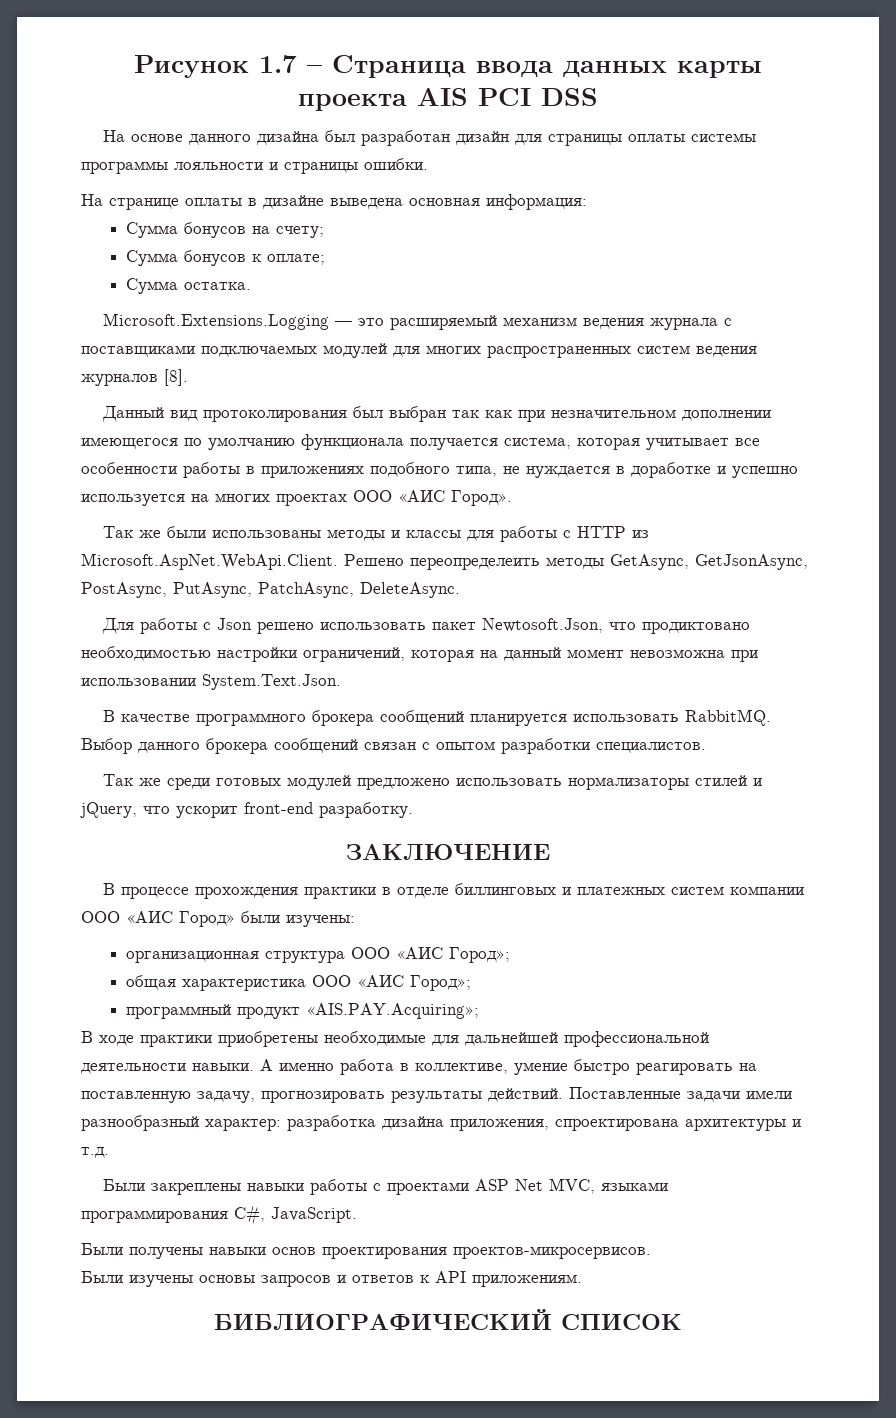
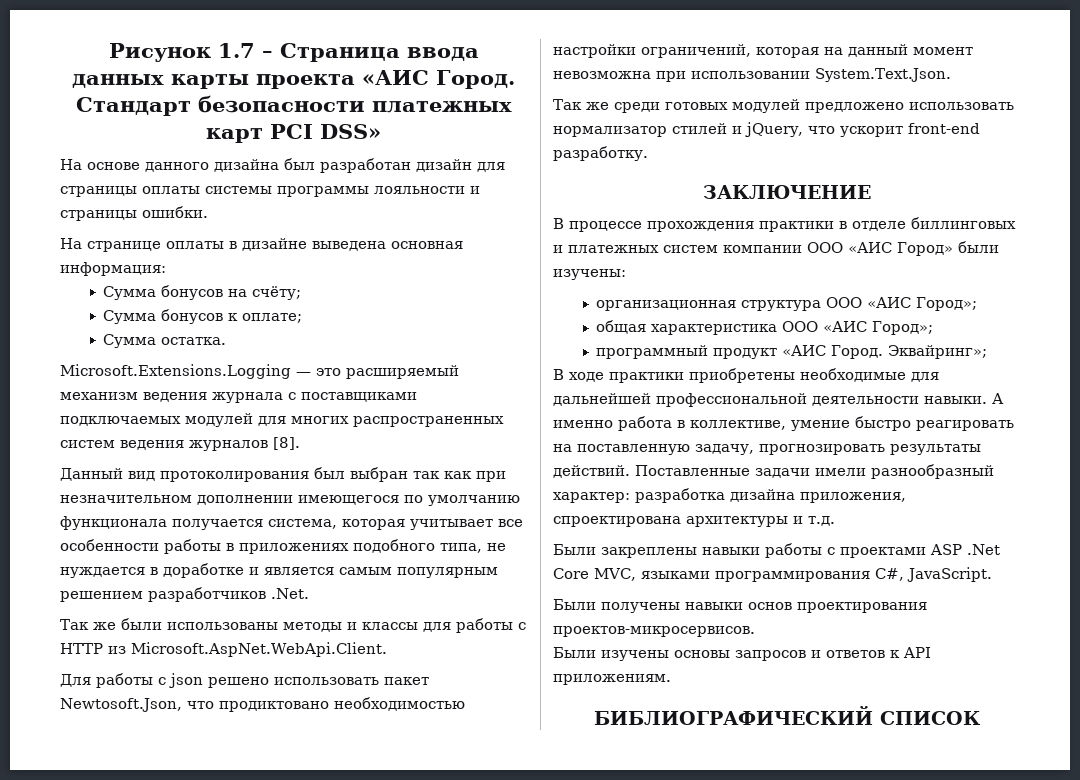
- Рисунок 1.7 – Страница ввода данных карты проекта AIS PCI DSS
+ Рисунок 1.7 – Страница ввода данных карты проекта «АИС Город. Стандарт безопасности платежных карт PCI DSS»
- Сумма бонусов на счету;
+ Сумма бонусов на счёту;
- Данный вид протоколирования был выбран так как при незначительном дополнении имеющегося по умолчанию функционала получается система, которая учитывает все особенности работы в приложениях подобного типа, не нуждается в доработке и успешно используется на многих проектах ООО «АИС Город».
+ Данный вид протоколирования был выбран так как при незначительном дополнении имеющегося по умолчанию функционала получается система, которая учитывает все особенности работы в приложениях подобного типа, не нуждается в доработке и является самым популярным решением разработчиков .Net.
- Так же были использованы методы и классы для работы с HTTP из Microsoft.AspNet.WebApi.Client. Решено переопределеить методы GetAsync, GetJsonAsync, PostAsync, PutAsync, PatchAsync, DeleteAsync.
+ Так же были использованы методы и классы для работы с HTTP из Microsoft.AspNet.WebApi.Client.
- Для работы с Json решено использовать пакет Newtosoft.Json, что продиктовано необходимостью настройки ограничений, которая на данный момент невозможна при использовании System.Text.Json.
+ Для работы с json решено использовать пакет Newtosoft.Json, что продиктовано необходимостью настройки ограничений, которая на данный момент невозможна при использовании System.Text.Json.
- В качестве программного брокера сообщений планируется использовать RabbitMQ. Выбор данного брокера сообщений связан с опытом разработки специалистов.
- Так же среди готовых модулей предложено использовать нормализаторы стилей и jQuery, что ускорит front-end разработку.
+ Так же среди готовых модулей предложено использовать нормализатор стилей и jQuery, что ускорит front-end разработку.
- программный продукт «AIS.PAY.Acquiring»;
+ программный продукт «АИС Город. Эквайринг»;
- Были закреплены навыки работы с проектами ASP Net MVC, языками программирования C#, JavaScript.
+ Были закреплены навыки работы с проектами ASP .Net Core MVC, языками программирования C#, JavaScript.

